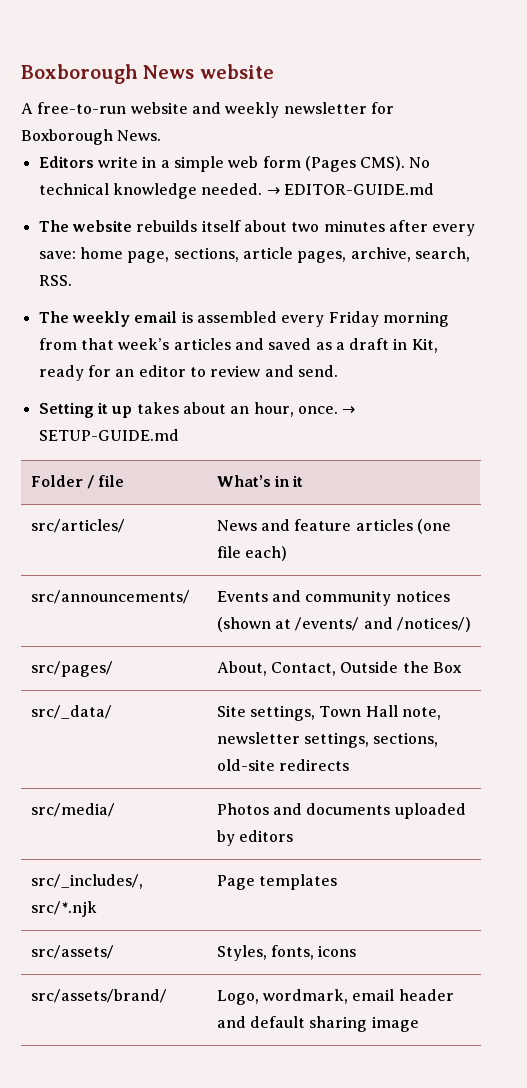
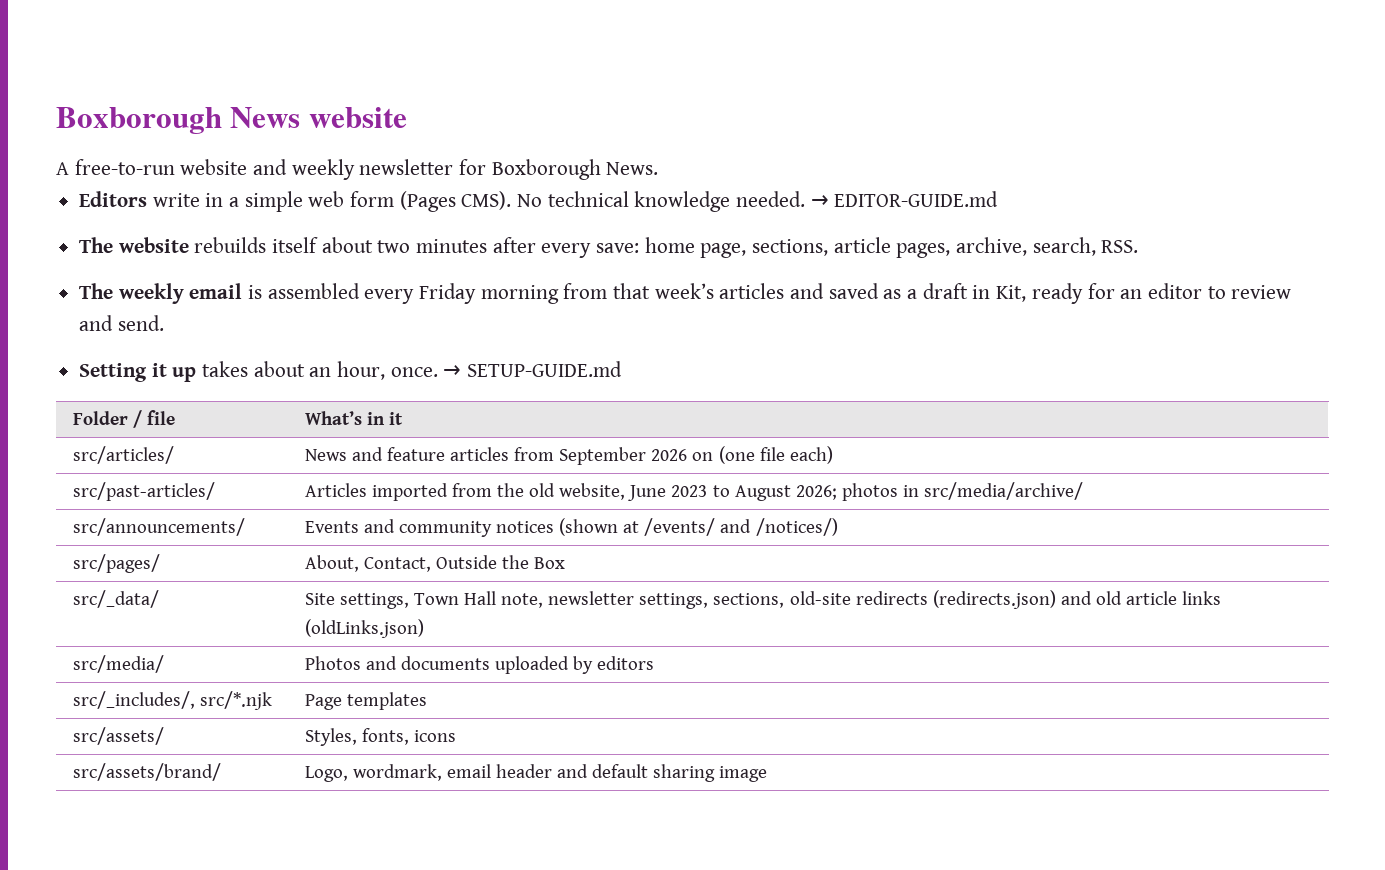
- src/articles/ | News and feature articles (one file each)
+ src/articles/ | News and feature articles from September 2026 on (one file each)
+ src/past-articles/ | Articles imported from the old website, June 2023 to August 2026; photos in src/media/archive/
- src/_data/ | Site settings, Town Hall note, newsletter settings, sections, old-site redirects
+ src/_data/ | Site settings, Town Hall note, newsletter settings, sections, old-site redirects (redirects.json) and old article links (oldLinks.json)

